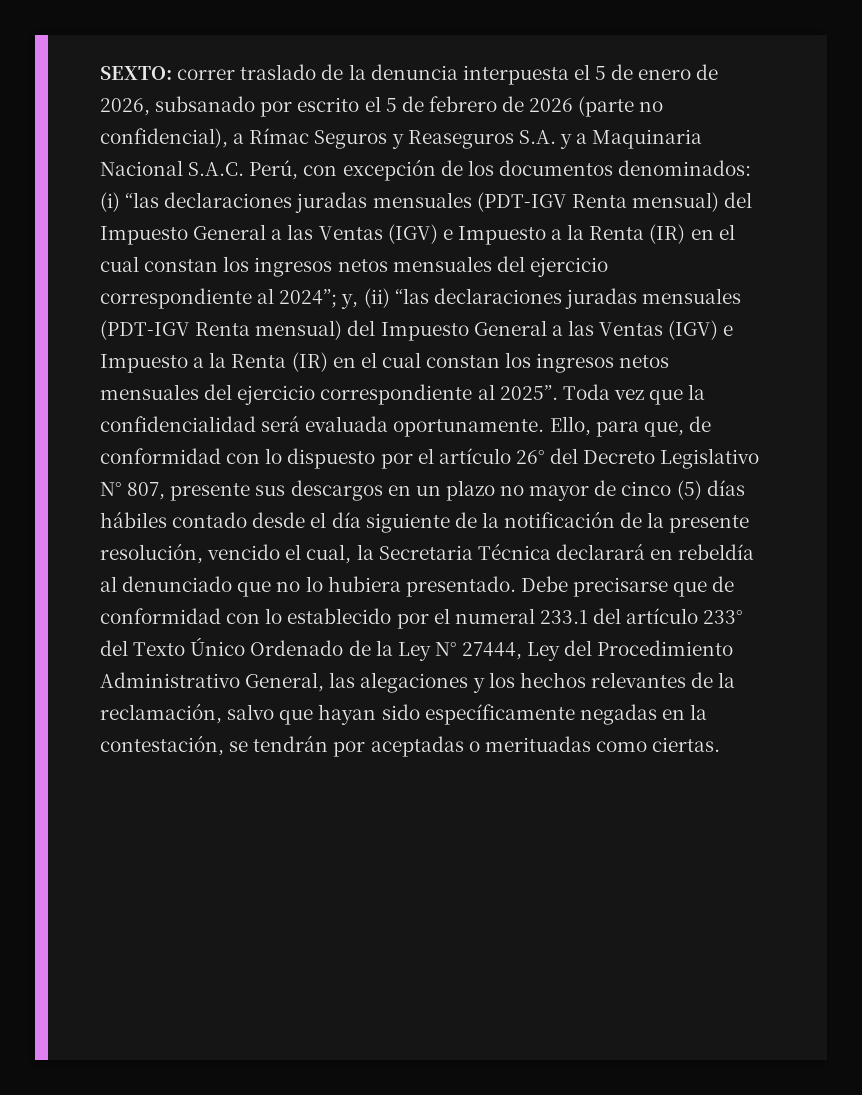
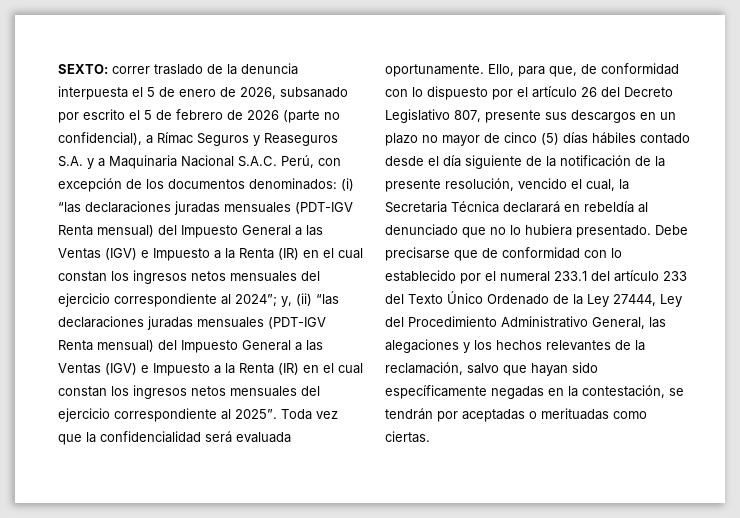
- Ello, para que, de conformidad con lo dispuesto por el artículo 26° del Decreto Legislativo N° 807, presente sus descargos en un plazo no mayor de cinco (5) días hábiles contado desde el día siguiente de la notificación de la presente resolución, vencido el cual, la Secretaria Técnica declarará en rebeldía al denunciado que no lo hubiera presentado.
+ Ello, para que, de conformidad con lo dispuesto por el artículo 26 del Decreto Legislativo 807, presente sus descargos en un plazo no mayor de cinco (5) días hábiles contado desde el día siguiente de la notificación de la presente resolución, vencido el cual, la Secretaria Técnica declarará en rebeldía al denunciado que no lo hubiera presentado.
- Debe precisarse que de conformidad con lo establecido por el numeral 233.1 del artículo 233° del Texto Único Ordenado de la Ley N° 27444, Ley del Procedimiento Administrativo General, las alegaciones y los hechos relevantes de la reclamación, salvo que hayan sido específicamente negadas en la contestación, se tendrán por aceptadas o merituadas como ciertas.
+ Debe precisarse que de conformidad con lo establecido por el numeral 233.1 del artículo 233 del Texto Único Ordenado de la Ley 27444, Ley del Procedimiento Administrativo General, las alegaciones y los hechos relevantes de la reclamación, salvo que hayan sido específicamente negadas en la contestación, se tendrán por aceptadas o merituadas como ciertas.

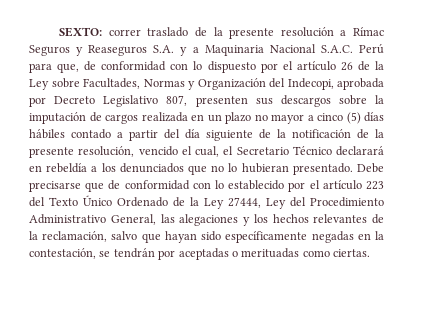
- SEXTO: correr traslado de la denuncia interpuesta el 5 de enero de 2026, subsanado por escrito el 5 de febrero de 2026 (parte no confidencial), a Rímac Seguros y Reaseguros S.A. y a Maquinaria Nacional S.A.C. Perú, con excepción de los documentos denominados: (i) “las declaraciones juradas mensuales (PDT-IGV Renta mensual) del Impuesto General a las Ventas (IGV) e Impuesto a la Renta (IR) en el cual constan los ingresos netos mensuales del ejercicio correspondiente al 2024”; y, (ii) “las declaraciones juradas mensuales (PDT-IGV Renta mensual) del Impuesto General a las Ventas (IGV) e Impuesto a la Renta (IR) en el cual constan los ingresos netos mensuales del ejercicio correspondiente al 2025”. Toda vez que la confidencialidad será evaluada oportunamente. Ello, para que, de conformidad con lo dispuesto por el artículo 26 del Decreto Legislativo 807, presente sus descargos en un plazo no mayor de cinco (5) días hábiles contado desde el día siguiente de la notificación de la presente resolución, vencido el cual, la Secretaria Técnica declarará en rebeldía al denunciado que no lo hubiera presentado.
+ SEXTO: correr traslado de la presente resolución a Rímac Seguros y Reaseguros S.A. y a Maquinaria Nacional S.A.C. Perú para que, de conformidad con lo dispuesto por el artículo 26 de la Ley sobre Facultades, Normas y Organización del Indecopi, aprobada por Decreto Legislativo 807, presenten sus descargos sobre la imputación de cargos realizada en un plazo no mayor a cinco (5) días hábiles contado a partir del día siguiente de la notificación de la presente resolución, vencido el cual, el Secretario Técnico declarará en rebeldía a los denunciados que no lo hubieran presentado.
- Debe precisarse que de conformidad con lo establecido por el numeral 233.1 del artículo 233 del Texto Único Ordenado de la Ley 27444, Ley del Procedimiento Administrativo General, las alegaciones y los hechos relevantes de la reclamación, salvo que hayan sido específicamente negadas en la contestación, se tendrán por aceptadas o merituadas como ciertas.
+ Debe precisarse que de conformidad con lo establecido por el artículo 223 del Texto Único Ordenado de la Ley 27444, Ley del Procedimiento Administrativo General, las alegaciones y los hechos relevantes de la reclamación, salvo que hayan sido específicamente negadas en la contestación, se tendrán por aceptadas o merituadas como ciertas.

